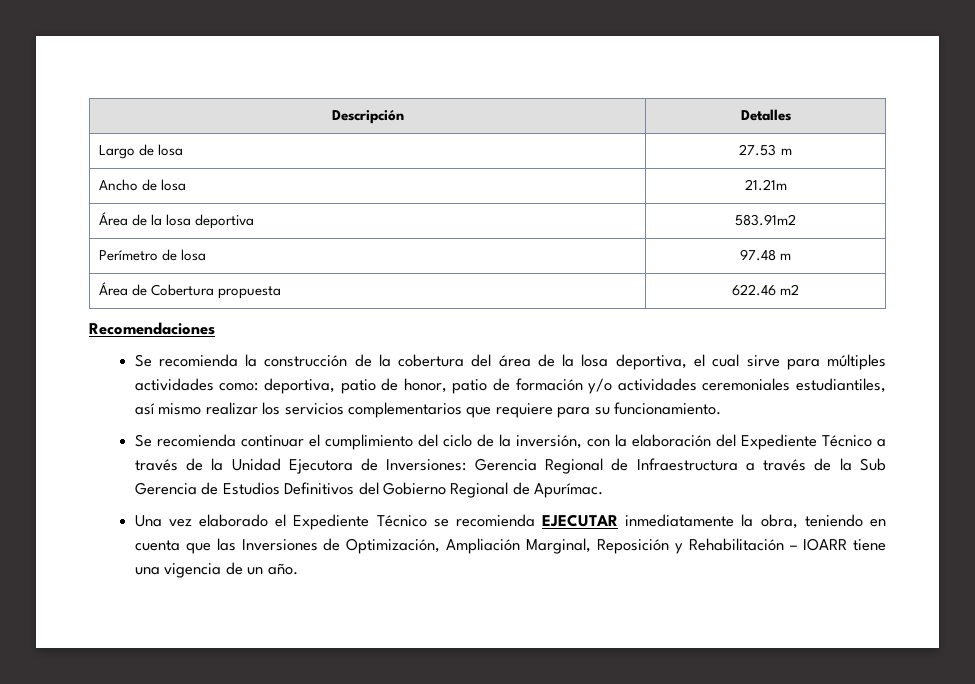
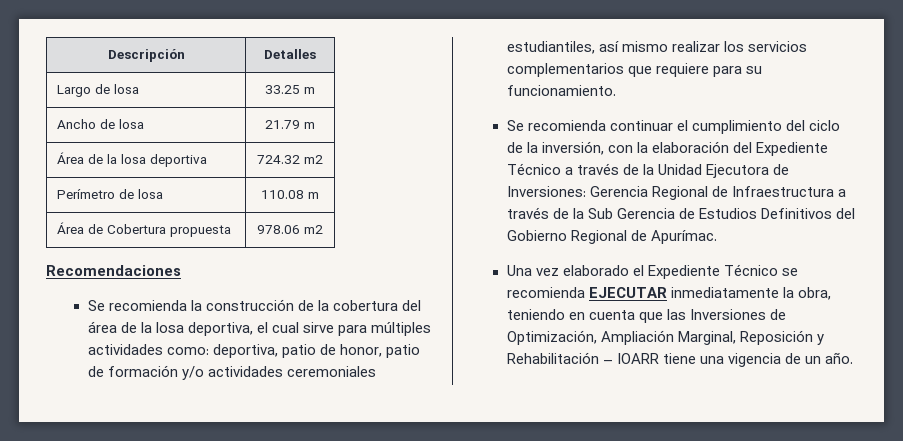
- Largo de losa | 27.53 m
+ Largo de losa | 33.25 m
- Ancho de losa | 21.21m
+ Ancho de losa | 21.79 m
- Área de la losa deportiva | 583.91m2
+ Área de la losa deportiva | 724.32 m2
- Perímetro de losa | 97.48 m
+ Perímetro de losa | 110.08 m
- Área de Cobertura propuesta | 622.46 m2
+ Área de Cobertura propuesta | 978.06 m2

